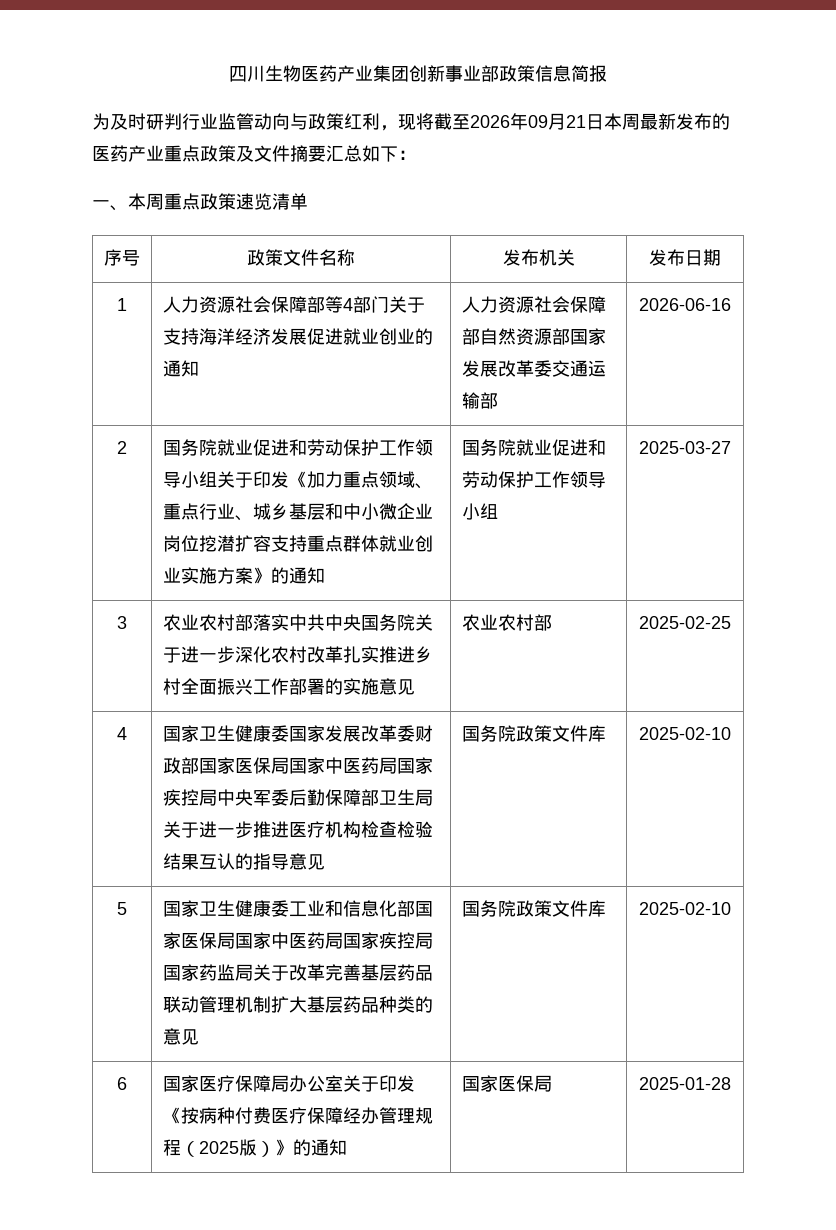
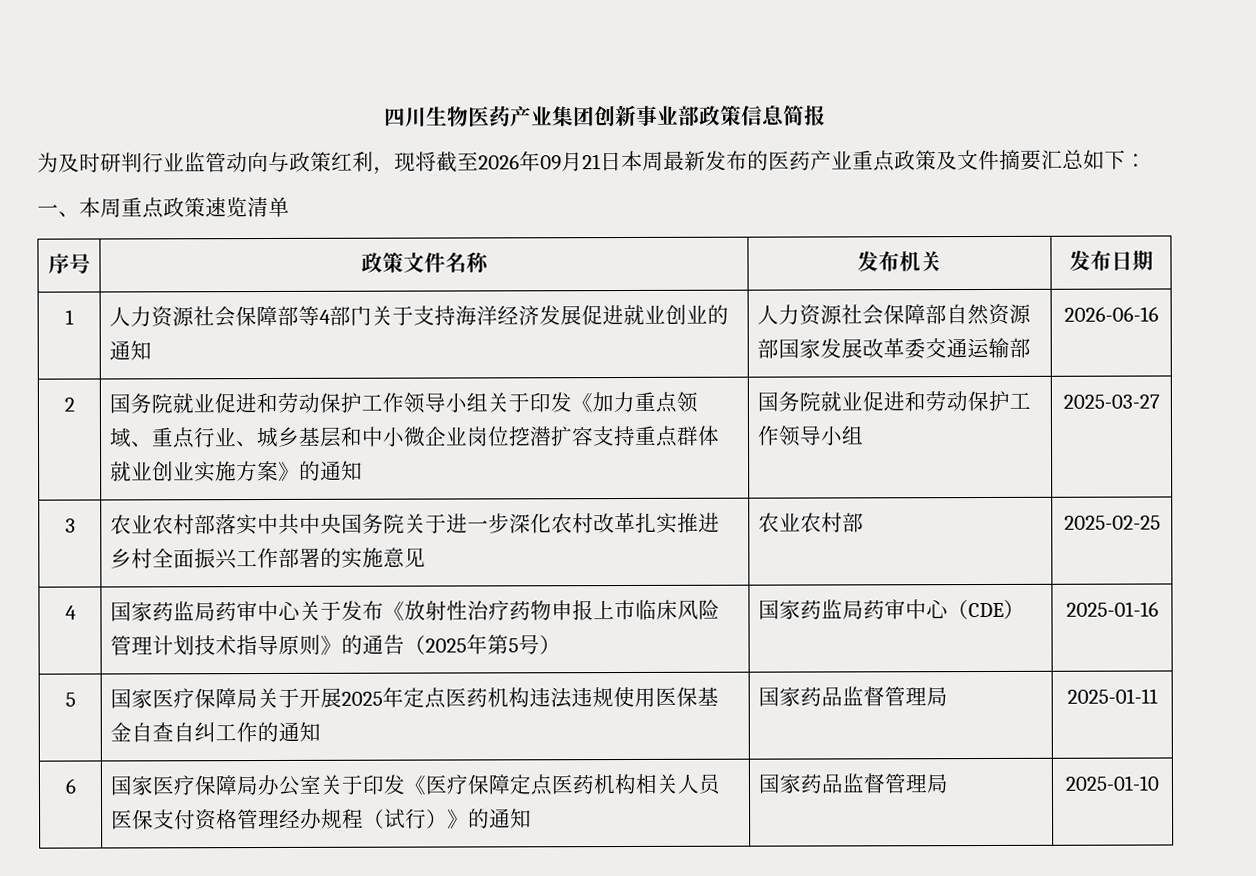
- 国家卫生健康委国家发展改革委财政部国家医保局国家中医药局国家疾控局中央军委后勤保障部卫生局关于进一步推进医疗机构检查检验结果互认的指导意见 | 国务院政策文件库 | 2025-02-10
- 5 | 国家卫生健康委工业和信息化部国家医保局国家中医药局国家疾控局国家药监局关于改革完善基层药品联动管理机制扩大基层药品种类的意见 | 国务院政策文件库 | 2025-02-10
+ 国家药监局药审中心关于发布《放射性治疗药物申报上市临床风险管理计划技术指导原则》的通告（2025年第5号） | 国家药监局药审中心（CDE） | 2025-01-16
+ 5 | 国家医疗保障局关于开展2025年定点医药机构违法违规使用医保基金自查自纠工作的通知 | 国家药品监督管理局 | 2025-01-11
- 6 | 国家医疗保障局办公室关于印发《按病种付费医疗保障经办管理规程（2025版）》的通知 | 国家医保局 | 2025-01-28
+ 6 | 国家医疗保障局办公室关于印发《医疗保障定点医药机构相关人员医保支付资格管理经办规程（试行）》的通知 | 国家药品监督管理局 | 2025-01-10

